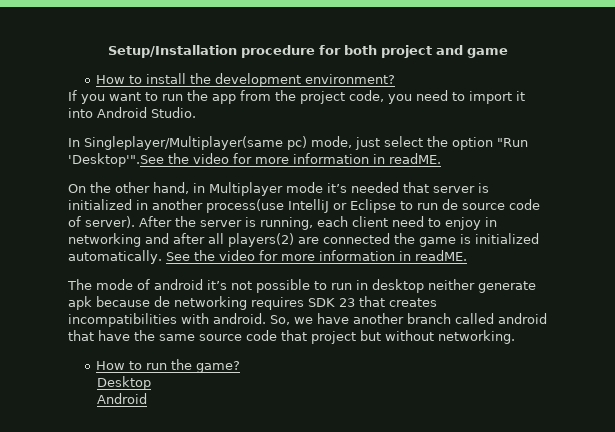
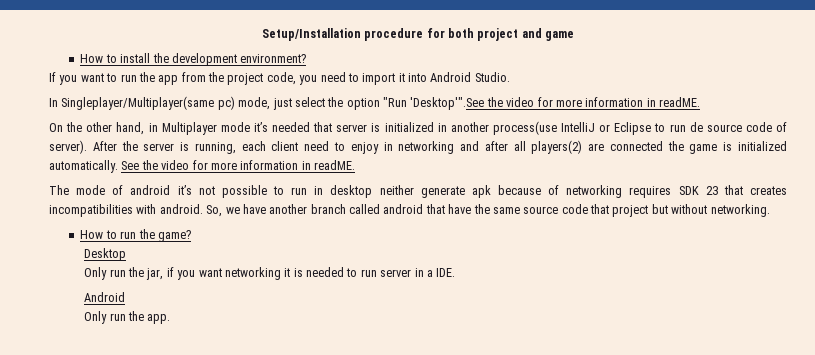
- The mode of android it’s not possible to run in desktop neither generate apk because de networking requires SDK 23 that creates incompatibilities with android.
+ The mode of android it’s not possible to run in desktop neither generate apk because of networking requires SDK 23 that creates incompatibilities with android.
  Desktop
+ Only run the jar, if you want networking it is needed to run server in a IDE.
  Android
+ Only run the app.

